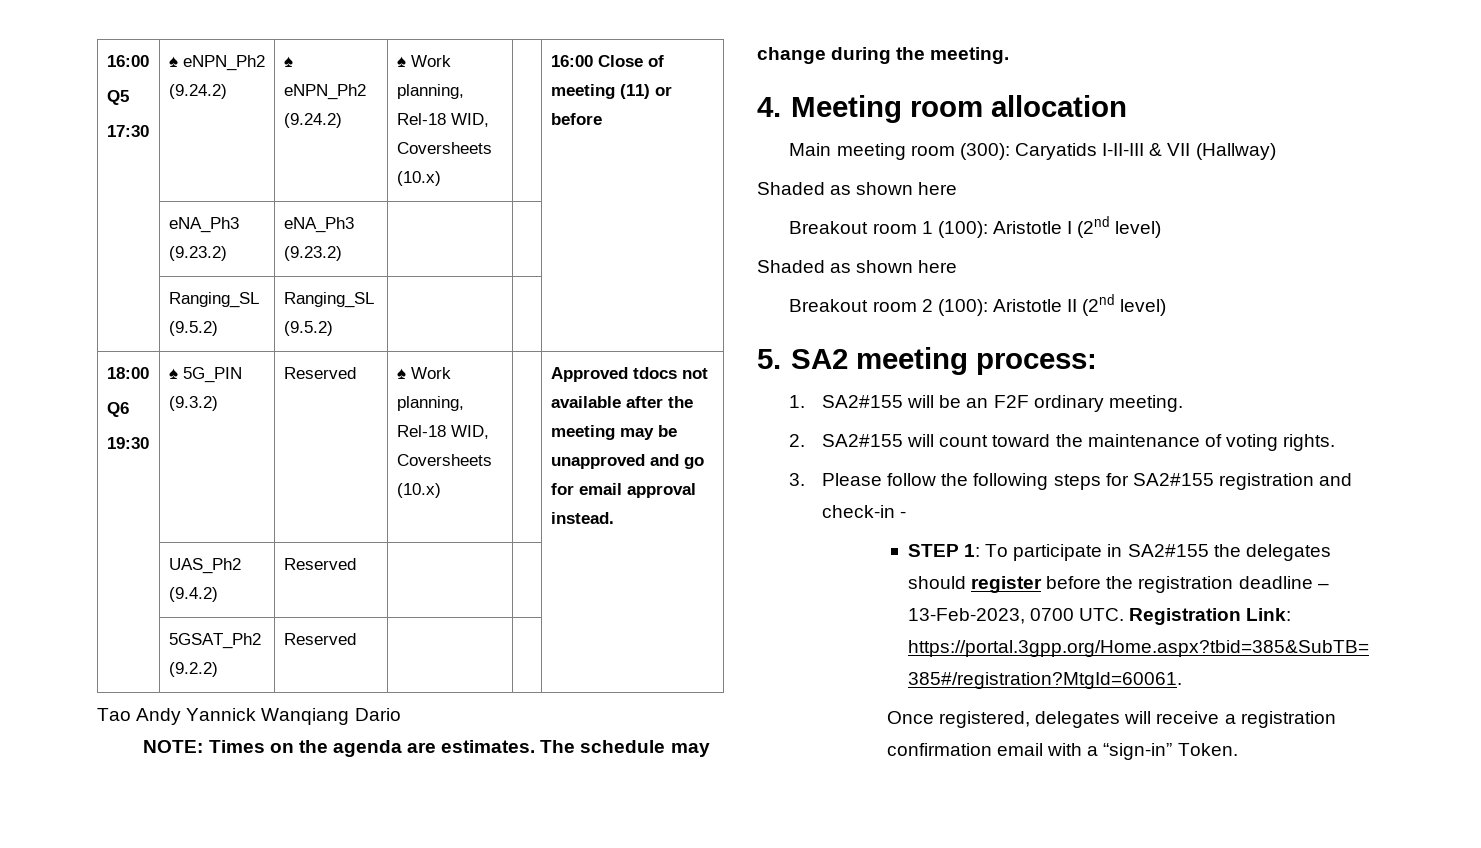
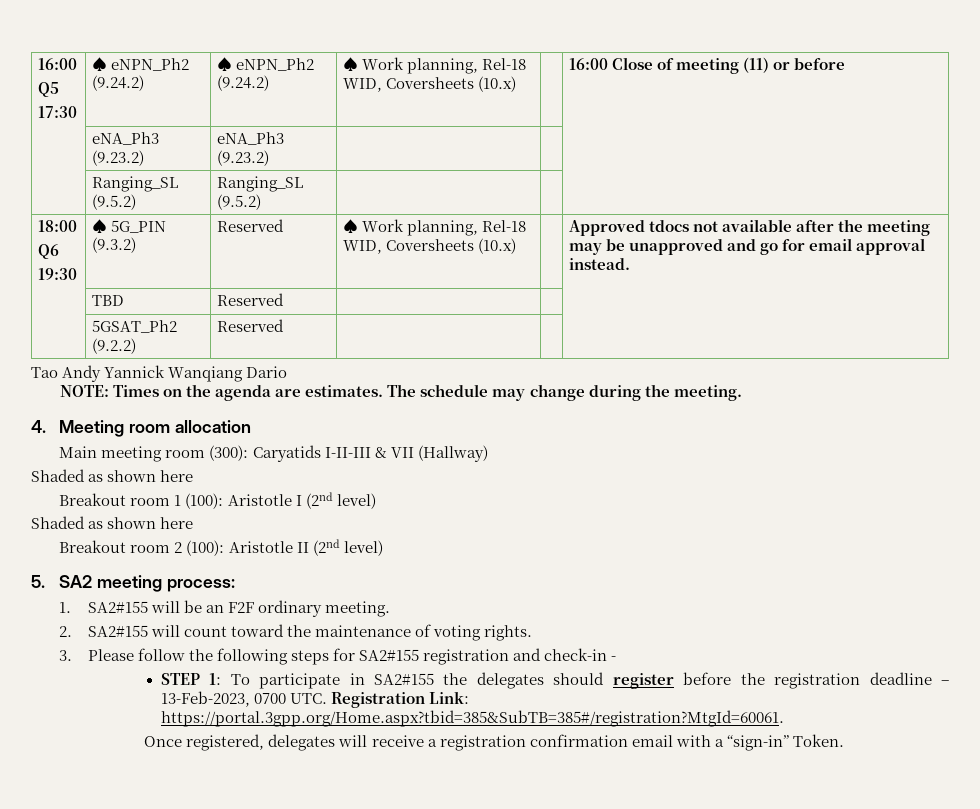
- | UAS_Ph2 (9.4.2) | Reserved | | |
+ | TBD | Reserved | | |

